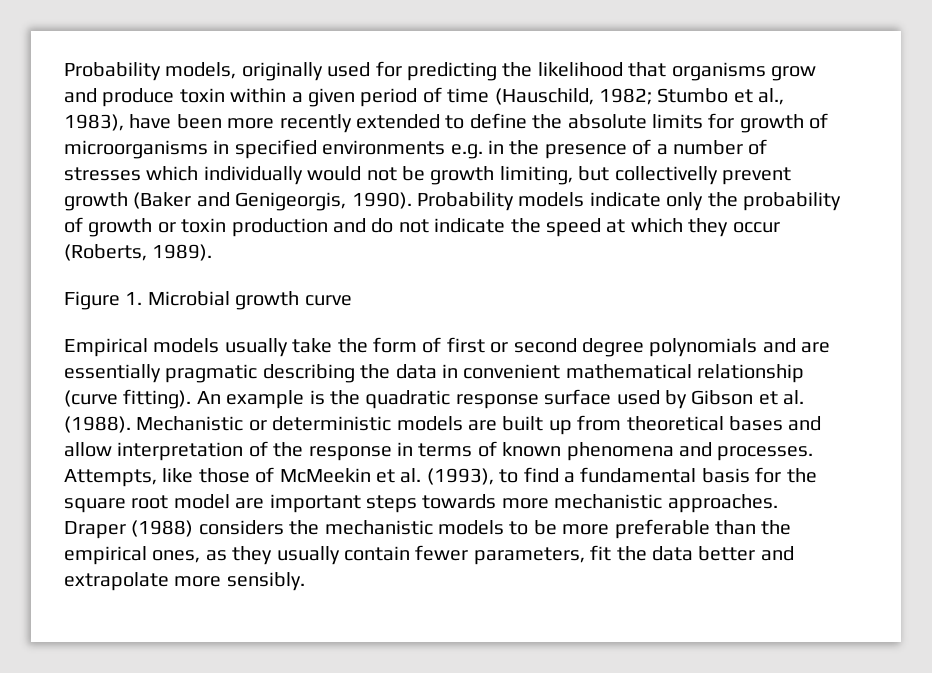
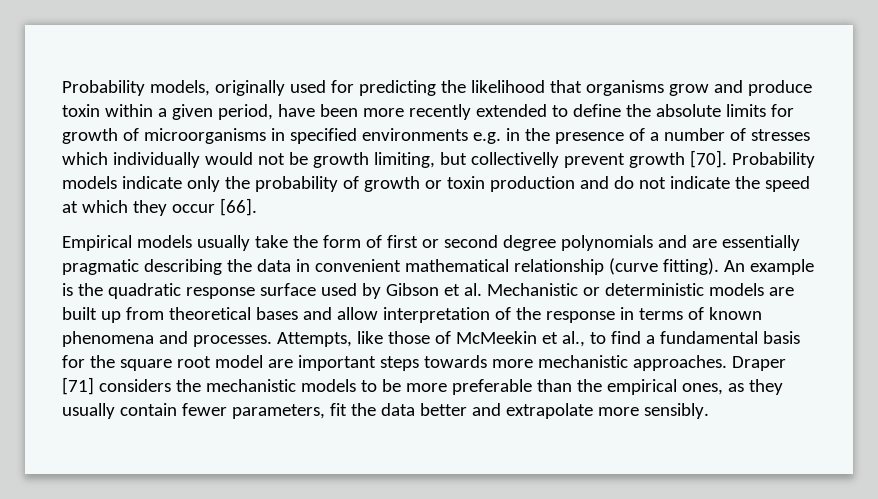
- Probability models, originally used for predicting the likelihood that organisms grow and produce toxin within a given period of time (Hauschild, 1982; Stumbo et al., 1983), have been more recently extended to define the absolute limits for growth of microorganisms in specified environments e.g. in the presence of a number of stresses which individually would not be growth limiting, but collectivelly prevent growth (Baker and Genigeorgis, 1990).
+ Probability models, originally used for predicting the likelihood that organisms grow and produce toxin within a given period, have been more recently extended to define the absolute limits for growth of microorganisms in specified environments e.g. in the presence of a number of stresses which individually would not be growth limiting, but collectivelly prevent growth [70].
- Probability models indicate only the probability of growth or toxin production and do not indicate the speed at which they occur (Roberts, 1989).
- Figure 1. Microbial growth curve
+ Probability models indicate only the probability of growth or toxin production and do not indicate the speed at which they occur [66].
- An example is the quadratic response surface used by Gibson et al. (1988). Mechanistic or deterministic models are built up from theoretical bases and allow interpretation of the response in terms of known phenomena and processes.
+ An example is the quadratic response surface used by Gibson et al. Mechanistic or deterministic models are built up from theoretical bases and allow interpretation of the response in terms of known phenomena and processes.
- Attempts, like those of McMeekin et al. (1993), to find a fundamental basis for the square root model are important steps towards more mechanistic approaches.
+ Attempts, like those of McMeekin et al., to find a fundamental basis for the square root model are important steps towards more mechanistic approaches.
- Draper (1988) considers the mechanistic models to be more preferable than the empirical ones, as they usually contain fewer parameters, fit the data better and extrapolate more sensibly.
+ Draper [71] considers the mechanistic models to be more preferable than the empirical ones, as they usually contain fewer parameters, fit the data better and extrapolate more sensibly.

